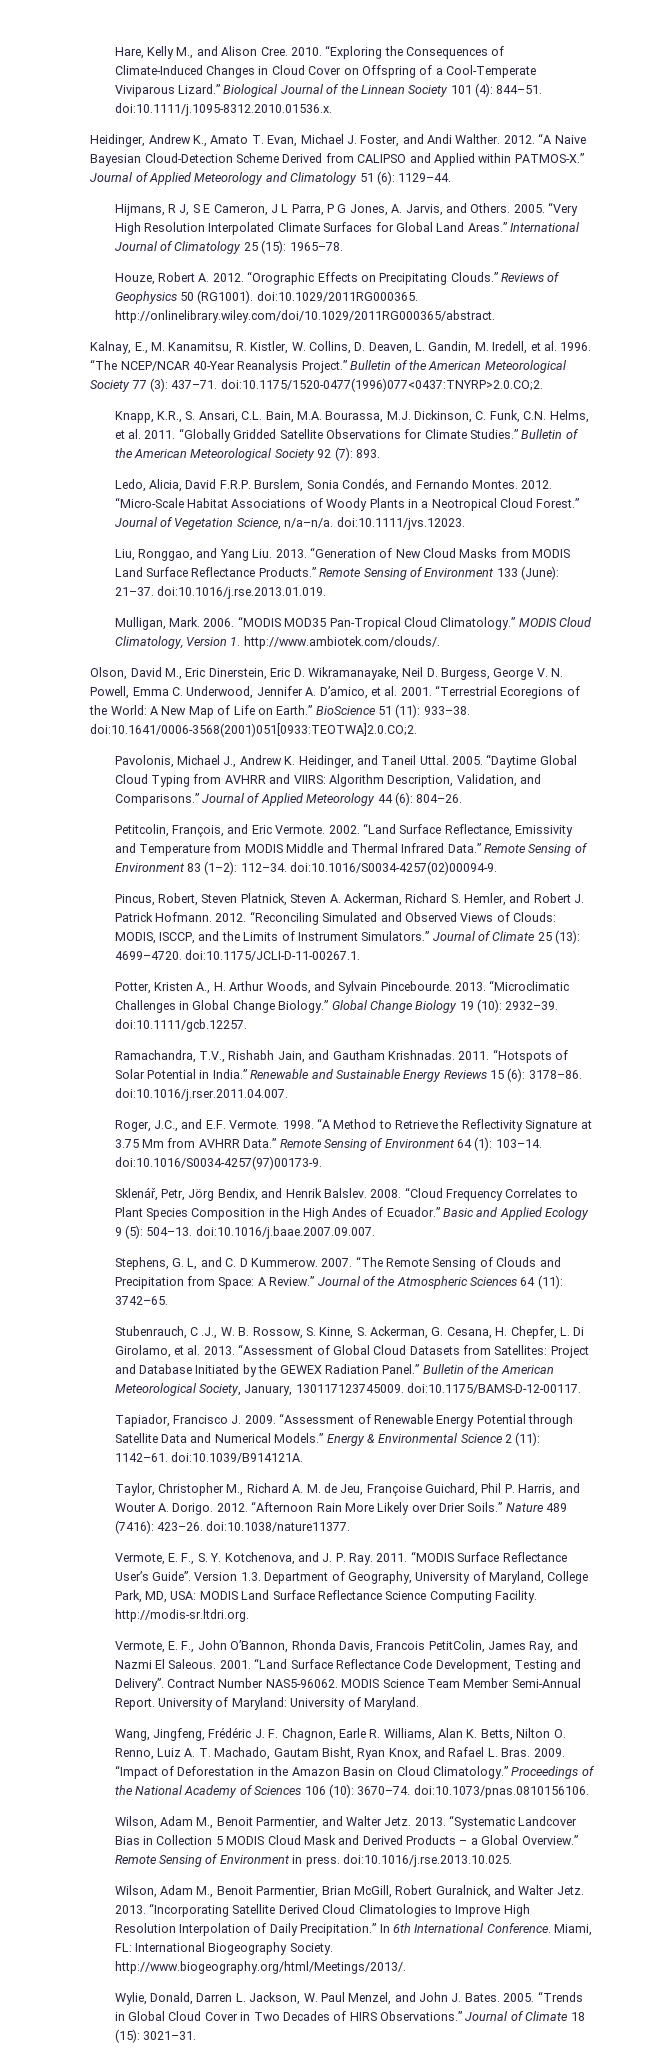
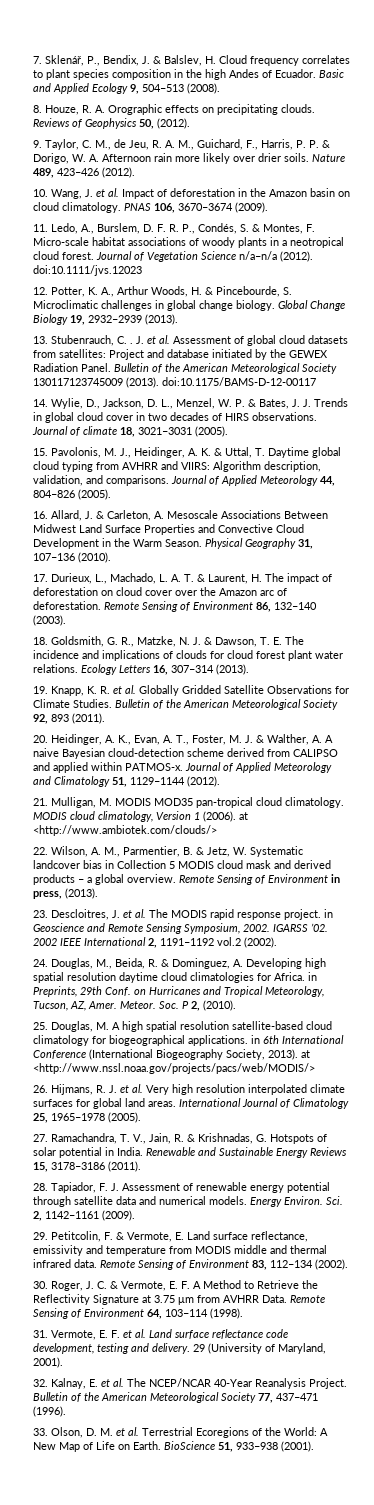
- Hare, Kelly M., and Alison Cree. 2010. “Exploring the Consequences of Climate-Induced Changes in Cloud Cover on Offspring of a Cool-Temperate Viviparous Lizard.” Biological Journal of the Linnean Society 101 (4): 844–51. doi:10.1111/j.1095-8312.2010.01536.x.
- Heidinger, Andrew K., Amato T. Evan, Michael J. Foster, and Andi Walther. 2012. “A Naive Bayesian Cloud-Detection Scheme Derived from CALIPSO and Applied within PATMOS-X.”
+ 7. Sklenář, P., Bendix, J. & Balslev, H. Cloud frequency correlates to plant species composition in the high Andes of Ecuador. Basic and Applied Ecology 9, 504–513 (2008).
+ 8. Houze, R. A. Orographic effects on precipitating clouds. Reviews of Geophysics 50, (2012).
+ 9. Taylor, C. M., de Jeu, R. A. M., Guichard, F., Harris, P. P. & Dorigo, W. A. Afternoon rain more likely over drier soils. Nature 489, 423–426 (2012).
+ 10. Wang, J. et al. Impact of deforestation in the Amazon basin on cloud climatology. PNAS 106, 3670–3674 (2009).
+ 11. Ledo, A., Burslem, D. F. R. P., Condés, S. & Montes, F. Micro-scale habitat associations of woody plants in a neotropical cloud forest. Journal of Vegetation Science n/a–n/a (2012). doi:10.1111/jvs.12023
+ 12. Potter, K. A., Arthur Woods, H. & Pincebourde, S. Microclimatic challenges in global change biology. Global Change Biology 19, 2932–2939 (2013).
+ 13. Stubenrauch, C. . J. et al. Assessment of global cloud datasets from satellites: Project and database initiated by the GEWEX Radiation Panel. Bulletin of the American Meteorological Society 130117123745009 (2013). doi:10.1175/BAMS-D-12-00117
+ 14. Wylie, D., Jackson, D. L., Menzel, W. P. & Bates, J. J. Trends in global cloud cover in two decades of HIRS observations. Journal of climate 18, 3021–3031 (2005).
+ 15. Pavolonis, M. J., Heidinger, A. K. & Uttal, T. Daytime global cloud typing from AVHRR and VIIRS: Algorithm description, validation, and comparisons. Journal of Applied Meteorology 44, 804–826 (2005).
+ 16. Allard, J. & Carleton, A. Mesoscale Associations Between Midwest Land Surface Properties and Convective Cloud Development in the Warm Season. Physical Geography 31, 107–136 (2010).
+ 17. Durieux, L., Machado, L. A. T. & Laurent, H. The impact of deforestation on cloud cover over the Amazon arc of deforestation. Remote Sensing of Environment 86, 132–140 (2003).
+ 18. Goldsmith, G. R., Matzke, N. J. & Dawson, T. E. The incidence and implications of clouds for cloud forest plant water relations. Ecology Letters 16, 307–314 (2013).
+ 19. Knapp, K. R. et al. Globally Gridded Satellite Observations for Climate Studies. Bulletin of the American Meteorological Society 92, 893 (2011).
+ 20. Heidinger, A. K., Evan, A. T., Foster, M. J. & Walther, A. A naive Bayesian cloud-detection scheme derived from CALIPSO and applied within PATMOS-x.
- Journal of Applied Meteorology and Climatology 51 (6): 1129–44.
- Hijmans, R J, S E Cameron, J L Parra, P G Jones, A. Jarvis, and Others. 2005. “Very High Resolution Interpolated Climate Surfaces for Global Land Areas.” International Journal of Climatology 25 (15): 1965–78.
- Houze, Robert A. 2012. “Orographic Effects on Precipitating Clouds.” Reviews of Geophysics 50 (RG1001). doi:10.1029/2011RG000365. http://onlinelibrary.wiley.com/doi/10.1029/2011RG000365/abstract.
- Kalnay, E., M. Kanamitsu, R. Kistler, W. Collins, D. Deaven, L. Gandin, M. Iredell, et al. 1996. “The NCEP/NCAR 40-Year Reanalysis Project.” Bulletin of the American Meteorological Society 77 (3): 437–71. doi:10.1175/1520-0477(1996)077<0437:TNYRP>2.0.CO;2.
- Knapp, K.R., S. Ansari, C.L. Bain, M.A. Bourassa, M.J. Dickinson, C. Funk, C.N. Helms, et al. 2011. “Globally Gridded Satellite Observations for Climate Studies.” Bulletin of the American Meteorological Society 92 (7): 893.
- Ledo, Alicia, David F.R.P. Burslem, Sonia Condés, and Fernando Montes. 2012. “Micro-Scale Habitat Associations of Woody Plants in a Neotropical Cloud Forest.” Journal of Vegetation Science, n/a–n/a. doi:10.1111/jvs.12023.
- Liu, Ronggao, and Yang Liu. 2013. “Generation of New Cloud Masks from MODIS Land Surface Reflectance Products.” Remote Sensing of Environment 133 (June): 21–37. doi:10.1016/j.rse.2013.01.019.
- Mulligan, Mark. 2006. “MODIS MOD35 Pan-Tropical Cloud Climatology.” MODIS Cloud Climatology, Version 1. http://www.ambiotek.com/clouds/.
- Olson, David M., Eric Dinerstein, Eric D. Wikramanayake, Neil D. Burgess, George V. N. Powell, Emma C. Underwood, Jennifer A. D’amico, et al. 2001. “Terrestrial Ecoregions of the World: A New Map of Life on Earth.” BioScience 51 (11): 933–38. doi:10.1641/0006-3568(2001)051[0933:TEOTWA]2.0.CO;2.
- Pavolonis, Michael J., Andrew K. Heidinger, and Taneil Uttal. 2005. “Daytime Global Cloud Typing from AVHRR and VIIRS: Algorithm Description, Validation, and Comparisons.” Journal of Applied Meteorology 44 (6): 804–26.
- Petitcolin, François, and Eric Vermote. 2002. “Land Surface Reflectance, Emissivity and Temperature from MODIS Middle and Thermal Infrared Data.” Remote Sensing of Environment 83 (1–2): 112–34. doi:10.1016/S0034-4257(02)00094-9.
- Pincus, Robert, Steven Platnick, Steven A. Ackerman, Richard S. Hemler, and Robert J. Patrick Hofmann. 2012. “Reconciling Simulated and Observed Views of Clouds: MODIS, ISCCP, and the Limits of Instrument Simulators.” Journal of Climate 25 (13): 4699–4720. doi:10.1175/JCLI-D-11-00267.1.
- Potter, Kristen A., H. Arthur Woods, and Sylvain Pincebourde. 2013. “Microclimatic Challenges in Global Change Biology.” Global Change Biology 19 (10): 2932–39. doi:10.1111/gcb.12257.
- Ramachandra, T.V., Rishabh Jain, and Gautham Krishnadas. 2011. “Hotspots of Solar Potential in India.” Renewable and Sustainable Energy Reviews 15 (6): 3178–86. doi:10.1016/j.rser.2011.04.007.
- Roger, J.C., and E.F. Vermote. 1998. “A Method to Retrieve the Reflectivity Signature at 3.75 Μm from AVHRR Data.” Remote Sensing of Environment 64 (1): 103–14. doi:10.1016/S0034-4257(97)00173-9.
- Sklenář, Petr, Jörg Bendix, and Henrik Balslev. 2008. “Cloud Frequency Correlates to Plant Species Composition in the High Andes of Ecuador.” Basic and Applied Ecology 9 (5): 504–13. doi:10.1016/j.baae.2007.09.007.
- Stephens, G. L, and C. D Kummerow. 2007. “The Remote Sensing of Clouds and Precipitation from Space: A Review.” Journal of the Atmospheric Sciences 64 (11): 3742–65.
- Stubenrauch, C .J., W. B. Rossow, S. Kinne, S. Ackerman, G. Cesana, H. Chepfer, L. Di Girolamo, et al. 2013. “Assessment of Global Cloud Datasets from Satellites: Project and Database Initiated by the GEWEX Radiation Panel.” Bulletin of the American Meteorological Society, January, 130117123745009. doi:10.1175/BAMS-D-12-00117.
- Tapiador, Francisco J. 2009. “Assessment of Renewable Energy Potential through Satellite Data and Numerical Models.” Energy & Environmental Science 2 (11): 1142–61. doi:10.1039/B914121A.
- Taylor, Christopher M., Richard A. M. de Jeu, Françoise Guichard, Phil P. Harris, and Wouter A. Dorigo. 2012. “Afternoon Rain More Likely over Drier Soils.” Nature 489 (7416): 423–26. doi:10.1038/nature11377.
- Vermote, E. F., S. Y. Kotchenova, and J. P. Ray. 2011. “MODIS Surface Reflectance User’s Guide”. Version 1.3. Department of Geography, University of Maryland, College Park, MD, USA: MODIS Land Surface Reflectance Science Computing Facility. http://modis-sr.ltdri.org.
- Vermote, E. F., John O’Bannon, Rhonda Davis, Francois PetitColin, James Ray, and Nazmi El Saleous. 2001. “Land Surface Reflectance Code Development, Testing and Delivery”. Contract Number NAS5-96062. MODIS Science Team Member Semi-Annual Report. University of Maryland: University of Maryland.
- Wang, Jingfeng, Frédéric J. F. Chagnon, Earle R. Williams, Alan K. Betts, Nilton O. Renno, Luiz A. T. Machado, Gautam Bisht, Ryan Knox, and Rafael L. Bras. 2009. “Impact of Deforestation in the Amazon Basin on Cloud Climatology.” Proceedings of the National Academy of Sciences 106 (10): 3670–74. doi:10.1073/pnas.0810156106.
- Wilson, Adam M., Benoit Parmentier, and Walter Jetz. 2013. “Systematic Landcover Bias in Collection 5 MODIS Cloud Mask and Derived Products – a Global Overview.” Remote Sensing of Environment in press. doi:10.1016/j.rse.2013.10.025.
- Wilson, Adam M., Benoit Parmentier, Brian McGill, Robert Guralnick, and Walter Jetz. 2013. “Incorporating Satellite Derived Cloud Climatologies to Improve High Resolution Interpolation of Daily Precipitation.” In 6th International Conference. Miami, FL: International Biogeography Society. http://www.biogeography.org/html/Meetings/2013/.
- Wylie, Donald, Darren L. Jackson, W. Paul Menzel, and John J. Bates. 2005. “Trends in Global Cloud Cover in Two Decades of HIRS Observations.” Journal of Climate 18 (15): 3021–31.
+ Journal of Applied Meteorology and Climatology 51, 1129–1144 (2012).
+ 21. Mulligan, M. MODIS MOD35 pan-tropical cloud climatology. MODIS cloud climatology, Version 1 (2006). at <http://www.ambiotek.com/clouds/>
+ 22. Wilson, A. M., Parmentier, B. & Jetz, W. Systematic landcover bias in Collection 5 MODIS cloud mask and derived products – a global overview. Remote Sensing of Environment in press, (2013).
+ 23. Descloitres, J. et al. The MODIS rapid response project. in Geoscience and Remote Sensing Symposium, 2002. IGARSS ’02. 2002 IEEE International 2, 1191–1192 vol.2 (2002).
+ 24. Douglas, M., Beida, R. & Dominguez, A. Developing high spatial resolution daytime cloud climatologies for Africa. in Preprints, 29th Conf. on Hurricanes and Tropical Meteorology, Tucson, AZ, Amer. Meteor. Soc. P 2, (2010).
+ 25. Douglas, M. A high spatial resolution satellite-based cloud climatology for biogeographical applications. in 6th International Conference (International Biogeography Society, 2013). at <http://www.nssl.noaa.gov/projects/pacs/web/MODIS/>
+ 26. Hijmans, R. J. et al. Very high resolution interpolated climate surfaces for global land areas. International Journal of Climatology 25, 1965–1978 (2005).
+ 27. Ramachandra, T. V., Jain, R. & Krishnadas, G. Hotspots of solar potential in India. Renewable and Sustainable Energy Reviews 15, 3178–3186 (2011).
+ 28. Tapiador, F. J. Assessment of renewable energy potential through satellite data and numerical models. Energy Environ. Sci. 2, 1142–1161 (2009).
+ 29. Petitcolin, F. & Vermote, E. Land surface reflectance, emissivity and temperature from MODIS middle and thermal infrared data. Remote Sensing of Environment 83, 112–134 (2002).
+ 30. Roger, J. C. & Vermote, E. F. A Method to Retrieve the Reflectivity Signature at 3.75 μm from AVHRR Data. Remote Sensing of Environment 64, 103–114 (1998).
+ 31. Vermote, E. F. et al. Land surface reflectance code development, testing and delivery. 29 (University of Maryland, 2001).
+ 32. Kalnay, E. et al. The NCEP/NCAR 40-Year Reanalysis Project. Bulletin of the American Meteorological Society 77, 437–471 (1996).
+ 33. Olson, D. M. et al. Terrestrial Ecoregions of the World: A New Map of Life on Earth. BioScience 51, 933–938 (2001).

